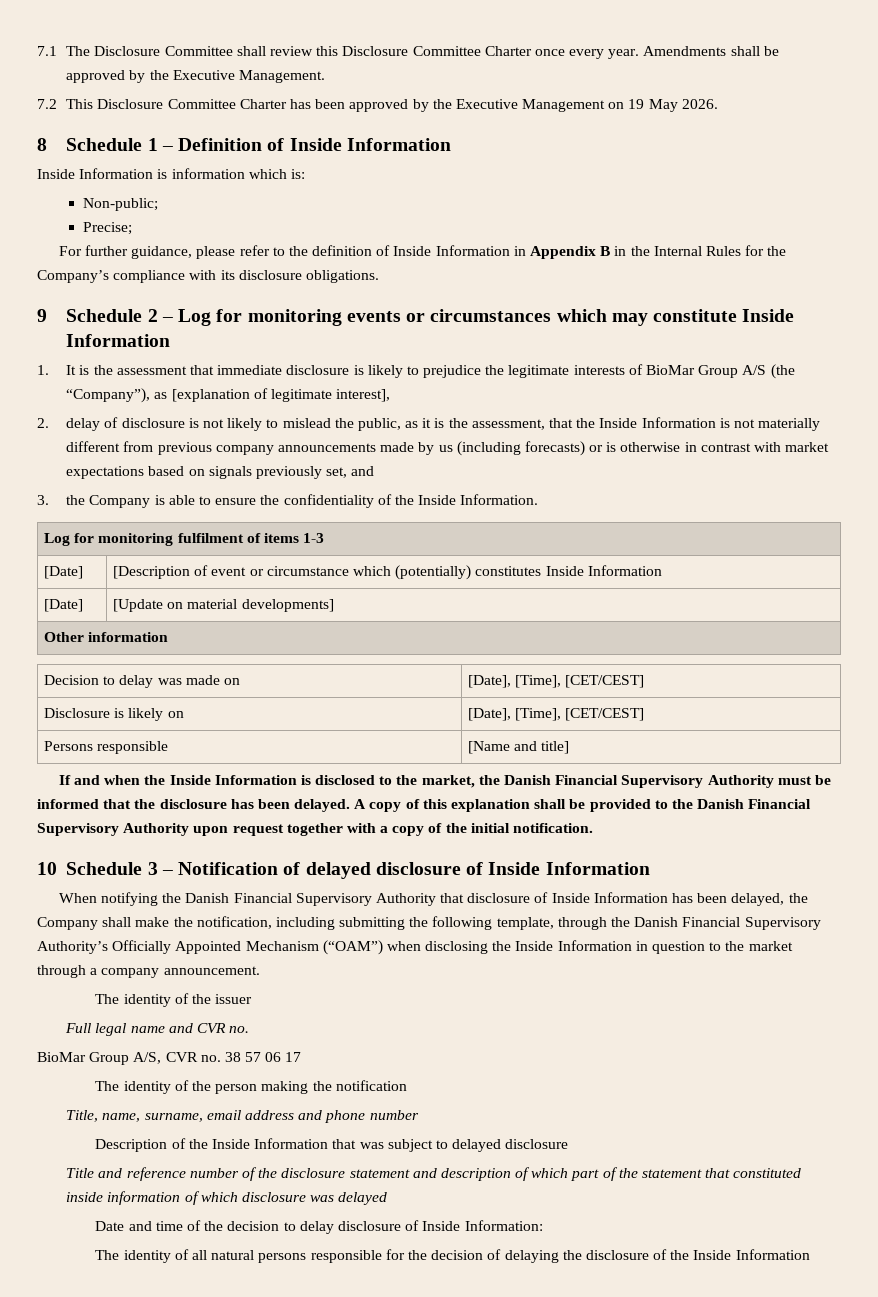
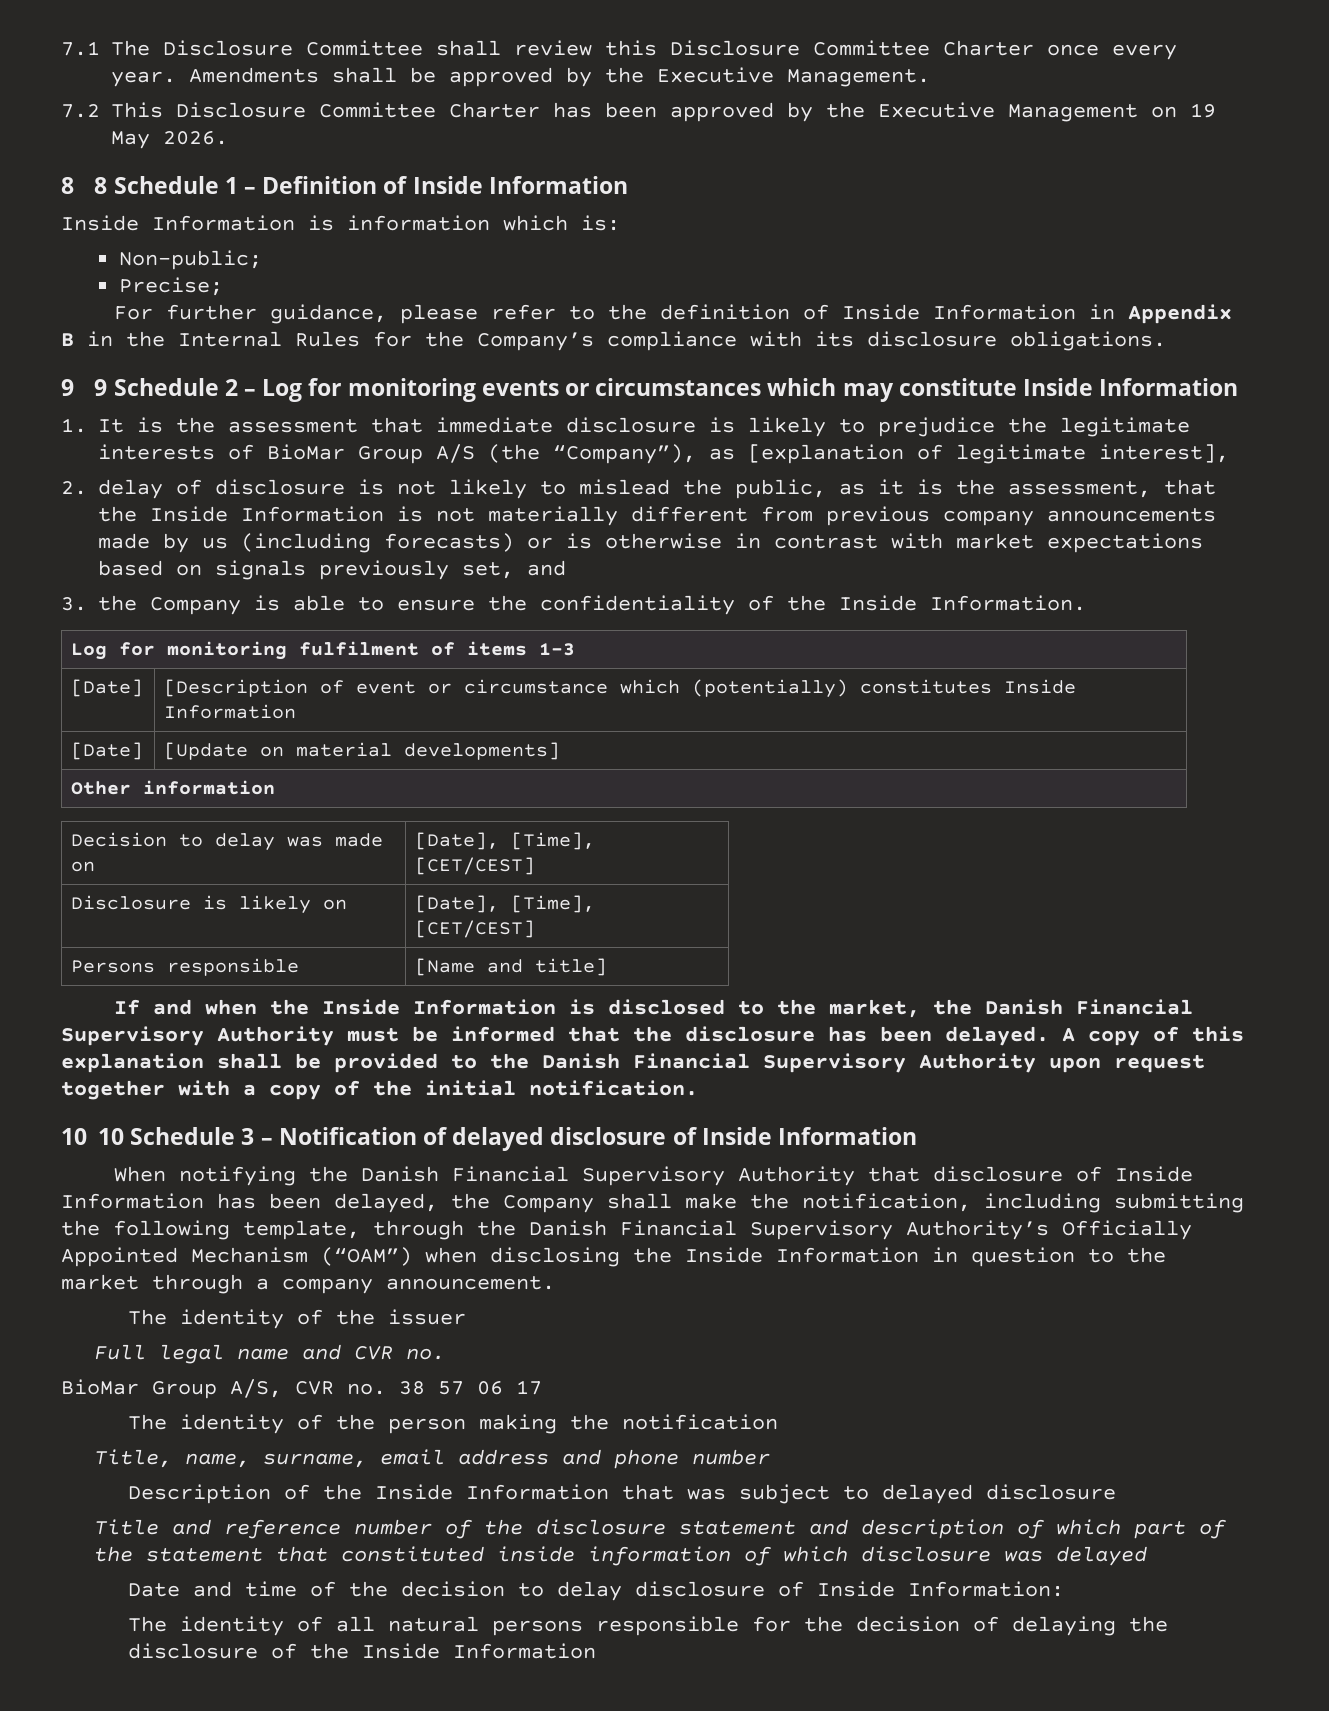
- 8 Schedule 1 – Definition of Inside Information
+ 8 8 Schedule 1 – Definition of Inside Information
- 9 Schedule 2 – Log for monitoring events or circumstances which may constitute Inside Information
+ 9 9 Schedule 2 – Log for monitoring events or circumstances which may constitute Inside Information
- 10 Schedule 3 – Notification of delayed disclosure of Inside Information
+ 10 10 Schedule 3 – Notification of delayed disclosure of Inside Information

